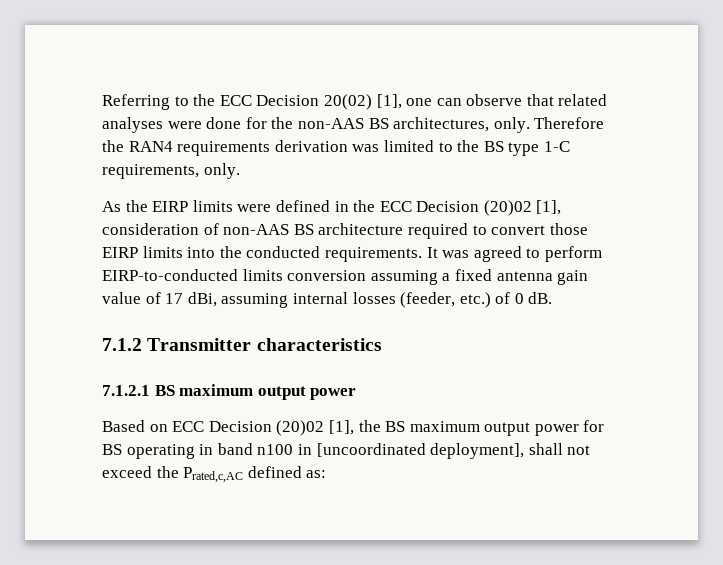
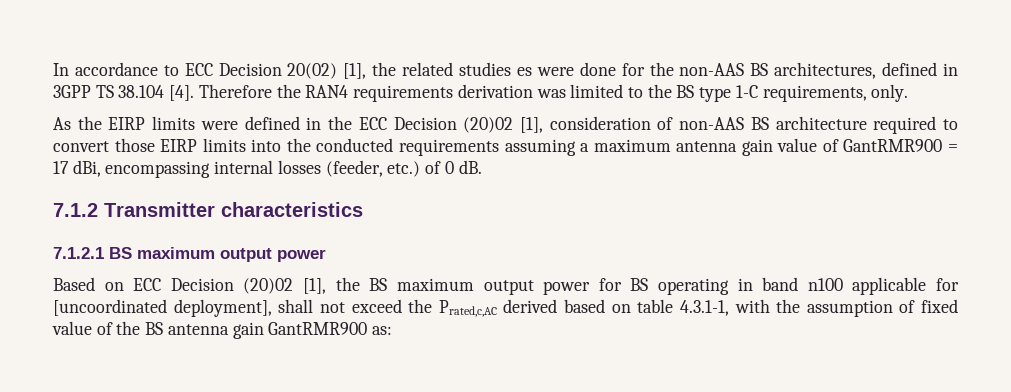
- Referring to the ECC Decision 20(02) [1], one can observe that related analyses were done for the non-AAS BS architectures, only.
+ In accordance to ECC Decision 20(02) [1], the related studies es were done for the non-AAS BS architectures, defined in 3GPP TS 38.104 [4].
- As the EIRP limits were defined in the ECC Decision (20)02 [1], consideration of non-AAS BS architecture required to convert those EIRP limits into the conducted requirements. It was agreed to perform EIRP-to-conducted limits conversion assuming a fixed antenna gain value of 17 dBi, assuming internal losses (feeder, etc.) of 0 dB.
+ As the EIRP limits were defined in the ECC Decision (20)02 [1], consideration of non-AAS BS architecture required to convert those EIRP limits into the conducted requirements assuming a maximum antenna gain value of GantRMR900 = 17 dBi, encompassing internal losses (feeder, etc.) of 0 dB.
- Based on ECC Decision (20)02 [1], the BS maximum output power for BS operating in band n100 in [uncoordinated deployment], shall not exceed the Prated,c,AC defined as:
+ Based on ECC Decision (20)02 [1], the BS maximum output power for BS operating in band n100 applicable for [uncoordinated deployment], shall not exceed the Prated,c,AC derived based on table 4.3.1-1, with the assumption of fixed value of the BS antenna gain GantRMR900 as:

